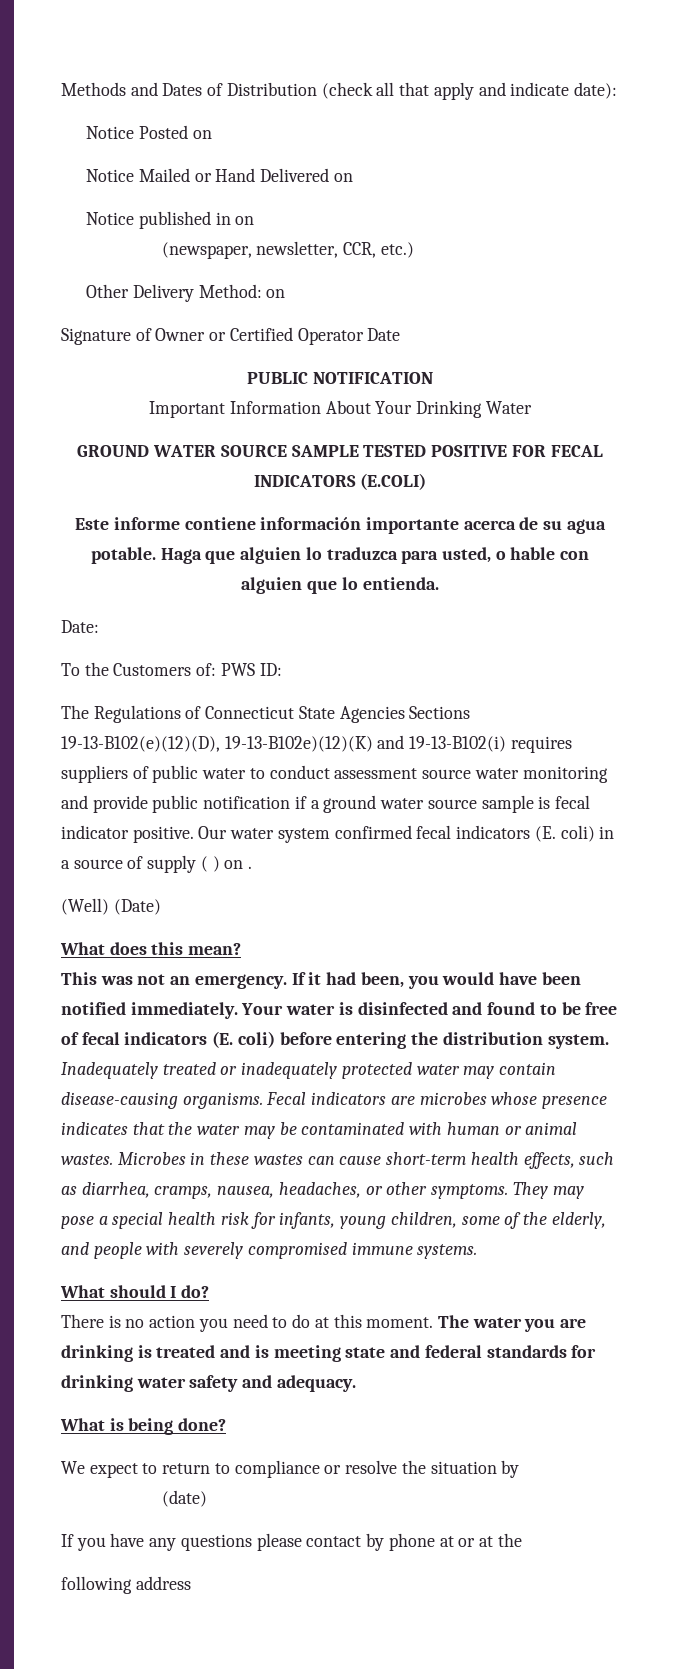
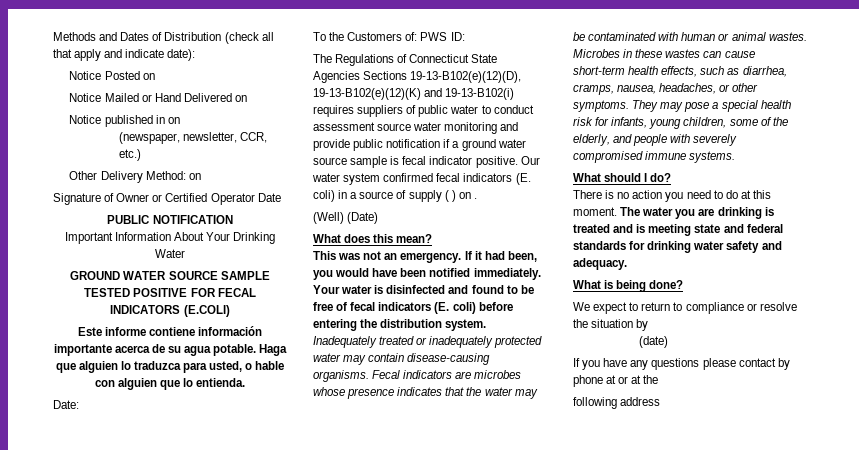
- The Regulations of Connecticut State Agencies Sections 19-13-B102(e)(12)(D), 19-13-B102e)(12)(K) and 19-13-B102(i) requires suppliers of public water to conduct assessment source water monitoring and provide public notification if a ground water source sample is fecal indicator positive.
+ The Regulations of Connecticut State Agencies Sections 19-13-B102(e)(12)(D), 19-13-B102(e)(12)(K) and 19-13-B102(i) requires suppliers of public water to conduct assessment source water monitoring and provide public notification if a ground water source sample is fecal indicator positive.

